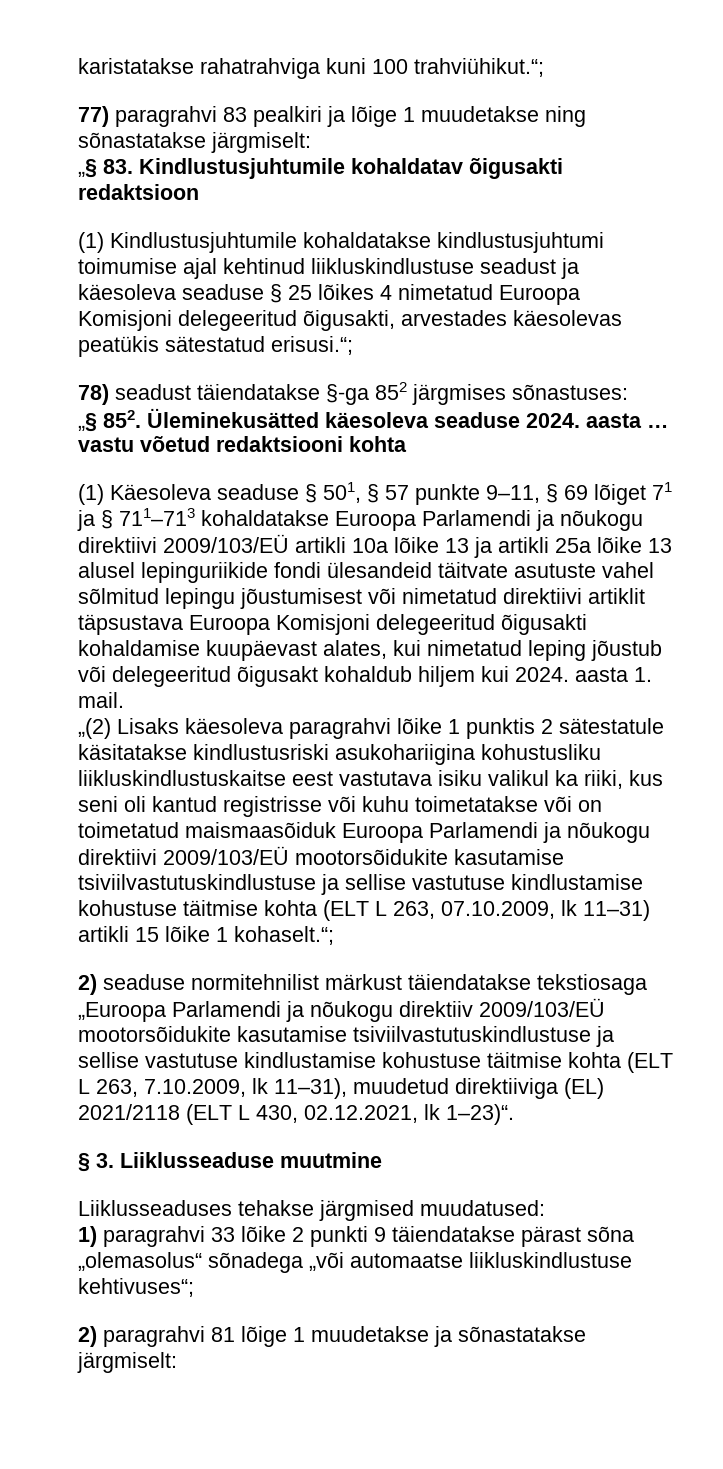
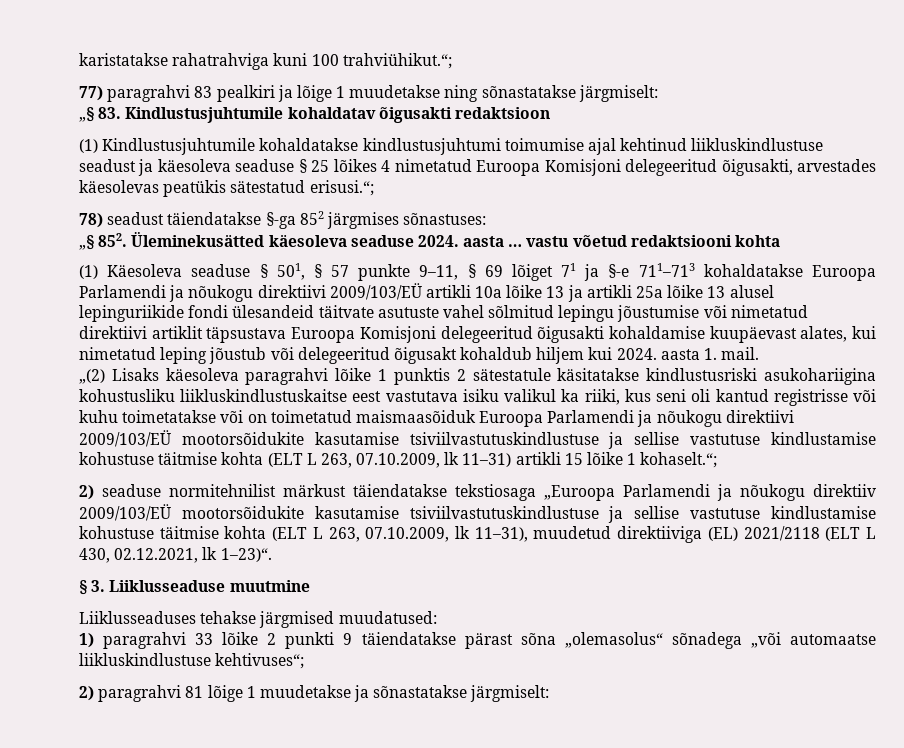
- (1) Käesoleva seaduse § 501, § 57 punkte 9–11, § 69 lõiget 71 ja § 711–713 kohaldatakse Euroopa Parlamendi ja nõukogu direktiivi 2009/103/EÜ artikli 10a lõike 13 ja artikli 25a lõike 13 alusel lepinguriikide fondi ülesandeid täitvate asutuste vahel sõlmitud lepingu jõustumisest või nimetatud direktiivi artiklit täpsustava Euroopa Komisjoni delegeeritud õigusakti kohaldamise kuupäevast alates, kui nimetatud leping jõustub või delegeeritud õigusakt kohaldub hiljem kui 2024. aasta 1. mail.
+ (1) Käesoleva seaduse § 501, § 57 punkte 9–11, § 69 lõiget 71 ja §-e 711–713 kohaldatakse Euroopa Parlamendi ja nõukogu direktiivi 2009/103/EÜ artikli 10a lõike 13 ja artikli 25a lõike 13 alusel lepinguriikide fondi ülesandeid täitvate asutuste vahel sõlmitud lepingu jõustumise või nimetatud direktiivi artiklit täpsustava Euroopa Komisjoni delegeeritud õigusakti kohaldamise kuupäevast alates, kui nimetatud leping jõustub või delegeeritud õigusakt kohaldub hiljem kui 2024. aasta 1. mail.
- 2) seaduse normitehnilist märkust täiendatakse tekstiosaga „Euroopa Parlamendi ja nõukogu direktiiv 2009/103/EÜ mootorsõidukite kasutamise tsiviilvastutuskindlustuse ja sellise vastutuse kindlustamise kohustuse täitmise kohta (ELT L 263, 7.10.2009, lk 11–31), muudetud direktiiviga (EL) 2021/2118 (ELT L 430, 02.12.2021, lk 1–23)“.
+ 2) seaduse normitehnilist märkust täiendatakse tekstiosaga „Euroopa Parlamendi ja nõukogu direktiiv 2009/103/EÜ mootorsõidukite kasutamise tsiviilvastutuskindlustuse ja sellise vastutuse kindlustamise kohustuse täitmise kohta (ELT L 263, 07.10.2009, lk 11–31), muudetud direktiiviga (EL) 2021/2118 (ELT L 430, 02.12.2021, lk 1–23)“.

